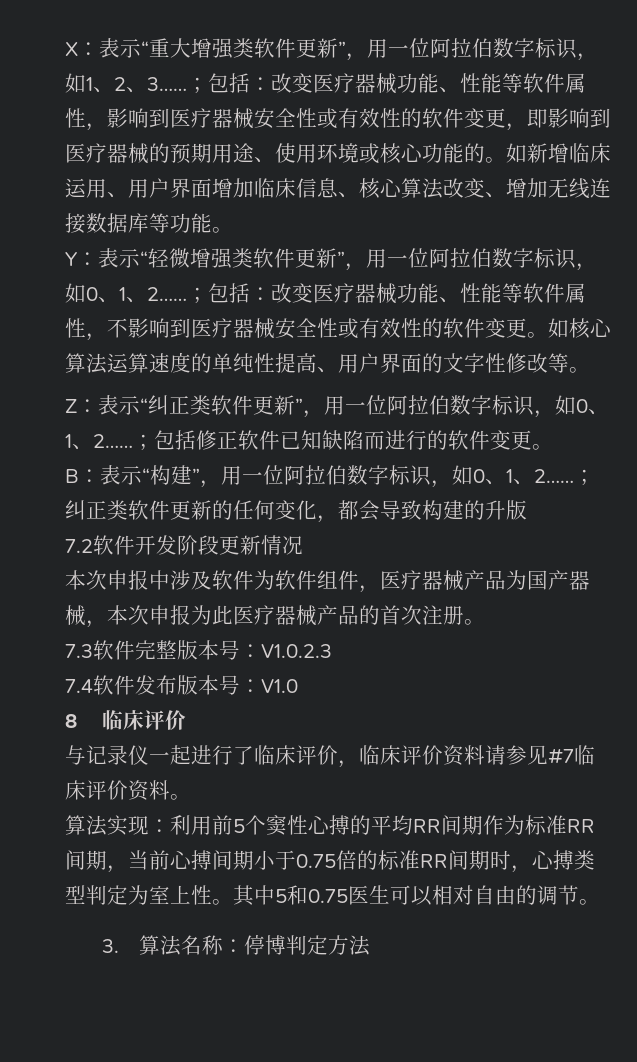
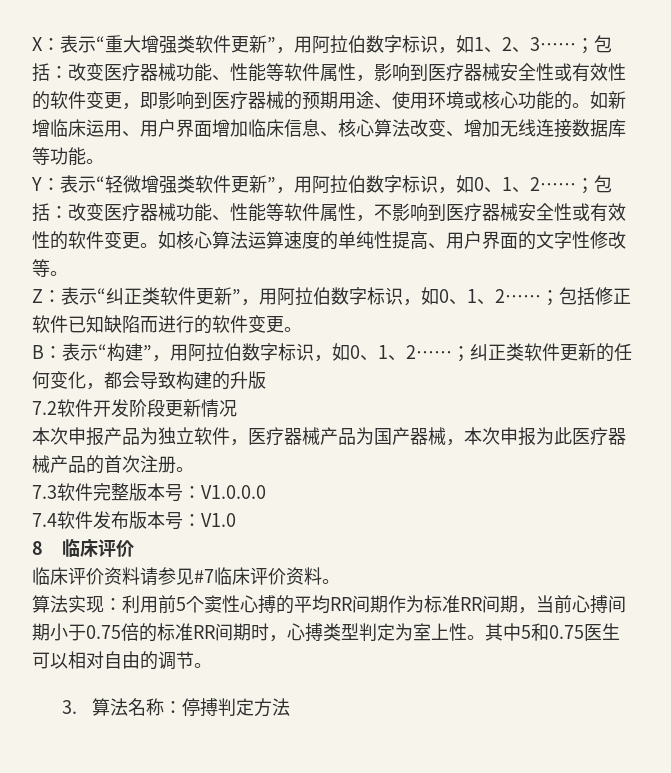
- X：表示“重大增强类软件更新”，用一位阿拉伯数字标识，如1、2、3……
+ X：表示“重大增强类软件更新”，用阿拉伯数字标识，如1、2、3……
- Y：表示“轻微增强类软件更新”，用一位阿拉伯数字标识，如0、1、2……
+ Y：表示“轻微增强类软件更新”，用阿拉伯数字标识，如0、1、2……
- Z：表示“纠正类软件更新”，用一位阿拉伯数字标识，如0、1、2……
+ Z：表示“纠正类软件更新”，用阿拉伯数字标识，如0、1、2……
- B：表示“构建”，用一位阿拉伯数字标识，如0、1、2……
+ B：表示“构建”，用阿拉伯数字标识，如0、1、2……
- 本次申报中涉及软件为软件组件，医疗器械产品为国产器械，本次申报为此医疗器械产品的首次注册。
+ 本次申报产品为独立软件，医疗器械产品为国产器械，本次申报为此医疗器械产品的首次注册。
- 7.3软件完整版本号：V1.0.2.3
+ 7.3软件完整版本号：V1.0.0.0
- 与记录仪一起进行了临床评价，临床评价资料请参见#7临床评价资料。
+ 临床评价资料请参见#7临床评价资料。
- 3.算法名称：停博判定方法
+ 3.算法名称：停搏判定方法

